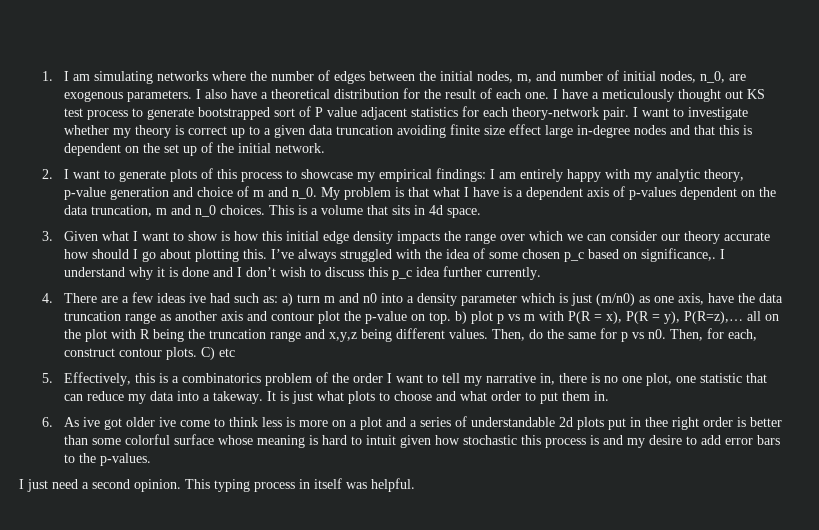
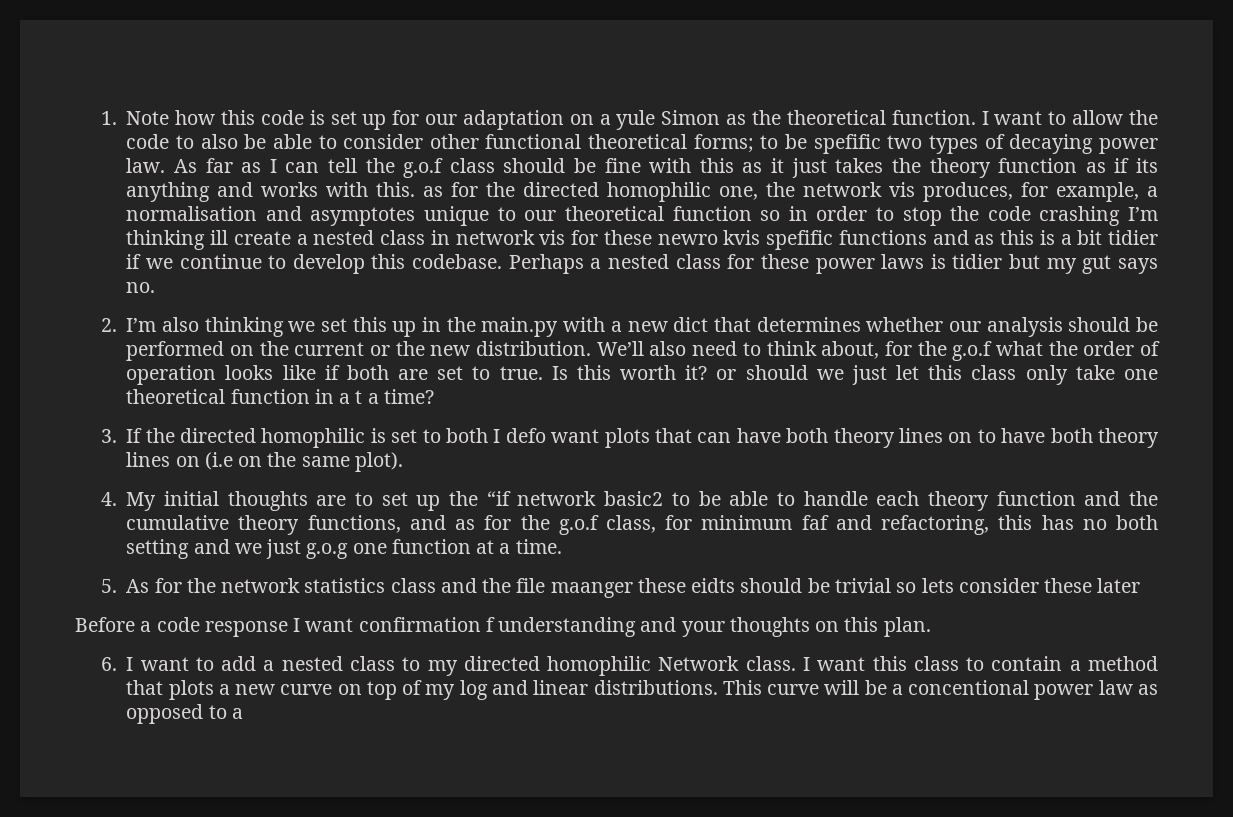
- 1. I am simulating networks where the number of edges between the initial nodes, m, and number of initial nodes, n_0, are exogenous parameters. I also have a theoretical distribution for the result of each one. I have a meticulously thought out KS test process to generate bootstrapped sort of P value adjacent statistics for each theory-network pair. I want to investigate whether my theory is correct up to a given data truncation avoiding finite size effect large in-degree nodes and that this is dependent on the set up of the initial network.
- 2. I want to generate plots of this process to showcase my empirical findings: I am entirely happy with my analytic theory, p-value generation and choice of m and n_0. My problem is that what I have is a dependent axis of p-values dependent on the data truncation, m and n_0 choices. This is a volume that sits in 4d space.
- 3. Given what I want to show is how this initial edge density impacts the range over which we can consider our theory accurate how should I go about plotting this. I’ve always struggled with the idea of some chosen p_c based on significance,. I understand why it is done and I don’t wish to discuss this p_c idea further currently.
- 4. There are a few ideas ive had such as: a) turn m and n0 into a density parameter which is just (m/n0) as one axis, have the data truncation range as another axis and contour plot the p-value on top. b) plot p vs m with P(R = x), P(R = y), P(R=z),… all on the plot with R being the truncation range and x,y,z being different values. Then, do the same for p vs n0. Then, for each, construct contour plots. C) etc
- 5. Effectively, this is a combinatorics problem of the order I want to tell my narrative in, there is no one plot, one statistic that can reduce my data into a takeway. It is just what plots to choose and what order to put them in.
- 6. As ive got older ive come to think less is more on a plot and a series of understandable 2d plots put in thee right order is better than some colorful surface whose meaning is hard to intuit given how stochastic this process is and my desire to add error bars to the p-values.
- I just need a second opinion. This typing process in itself was helpful.
+ 1. Note how this code is set up for our adaptation on a yule Simon as the theoretical function. I want to allow the code to also be able to consider other functional theoretical forms; to be spefific two types of decaying power law. As far as I can tell the g.o.f class should be fine with this as it just takes the theory function as if its anything and works with this. as for the directed homophilic one, the network vis produces, for example, a normalisation and asymptotes unique to our theoretical function so in order to stop the code crashing I’m thinking ill create a nested class in network vis for these newro kvis spefific functions and as this is a bit tidier if we continue to develop this codebase. Perhaps a nested class for these power laws is tidier but my gut says no.
+ 2. I’m also thinking we set this up in the main.py with a new dict that determines whether our analysis should be performed on the current or the new distribution. We’ll also need to think about, for the g.o.f what the order of operation looks like if both are set to true. Is this worth it? or should we just let this class only take one theoretical function in a t a time?
+ 3. If the directed homophilic is set to both I defo want plots that can have both theory lines on to have both theory lines on (i.e on the same plot).
+ 4. My initial thoughts are to set up the “if network basic2 to be able to handle each theory function and the cumulative theory functions, and as for the g.o.f class, for minimum faf and refactoring, this has no both setting and we just g.o.g one function at a time.
+ 5. As for the network statistics class and the file maanger these eidts should be trivial so lets consider these later
+ Before a code response I want confirmation f understanding and your thoughts on this plan.
+ 6. I want to add a nested class to my directed homophilic Network class. I want this class to contain a method that plots a new curve on top of my log and linear distributions. This curve will be a concentional power law as opposed to a

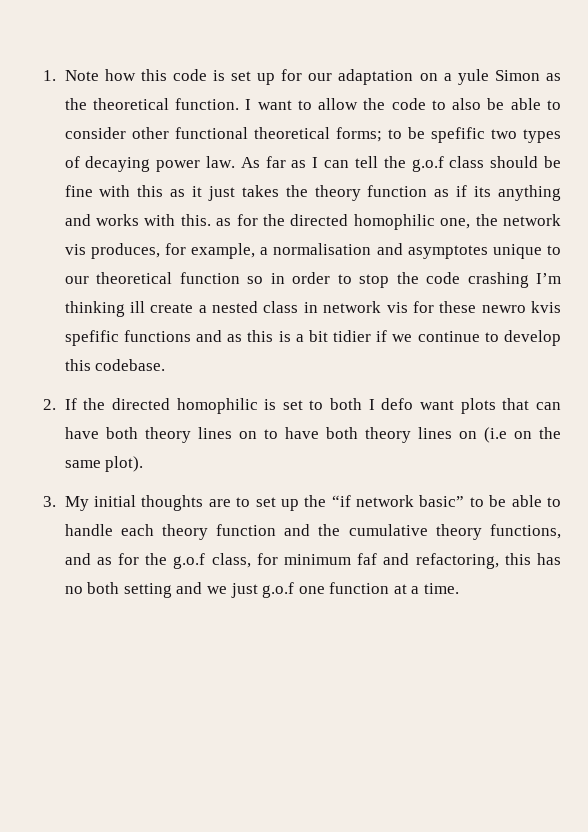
- As far as I can tell the g.o.f class should be fine with this as it just takes the theory function as if its anything and works with this. as for the directed homophilic one, the network vis produces, for example, a normalisation and asymptotes unique to our theoretical function so in order to stop the code crashing I’m thinking ill create a nested class in network vis for these newro kvis spefific functions and as this is a bit tidier if we continue to develop this codebase. Perhaps a nested class for these power laws is tidier but my gut says no.
- 2. I’m also thinking we set this up in the main.py with a new dict that determines whether our analysis should be performed on the current or the new distribution. We’ll also need to think about, for the g.o.f what the order of operation looks like if both are set to true. Is this worth it? or should we just let this class only take one theoretical function in a t a time?
- 3. If the directed homophilic is set to both I defo want plots that can have both theory lines on to have both theory lines on (i.e on the same plot).
+ As far as I can tell the g.o.f class should be fine with this as it just takes the theory function as if its anything and works with this. as for the directed homophilic one, the network vis produces, for example, a normalisation and asymptotes unique to our theoretical function so in order to stop the code crashing I’m thinking ill create a nested class in network vis for these newro kvis spefific functions and as this is a bit tidier if we continue to develop this codebase.
+ 2. If the directed homophilic is set to both I defo want plots that can have both theory lines on to have both theory lines on (i.e on the same plot).
- 4. My initial thoughts are to set up the “if network basic2 to be able to handle each theory function and the cumulative theory functions, and as for the g.o.f class, for minimum faf and refactoring, this has no both setting and we just g.o.g one function at a time.
+ 3. My initial thoughts are to set up the “if network basic” to be able to handle each theory function and the cumulative theory functions, and as for the g.o.f class, for minimum faf and refactoring, this has no both setting and we just g.o.f one function at a time.
- 5. As for the network statistics class and the file maanger these eidts should be trivial so lets consider these later
- Before a code response I want confirmation f understanding and your thoughts on this plan.
- 6. I want to add a nested class to my directed homophilic Network class. I want this class to contain a method that plots a new curve on top of my log and linear distributions. This curve will be a concentional power law as opposed to a

